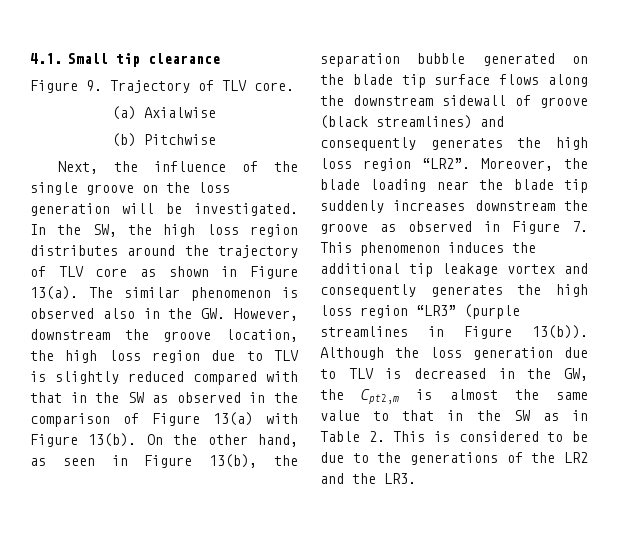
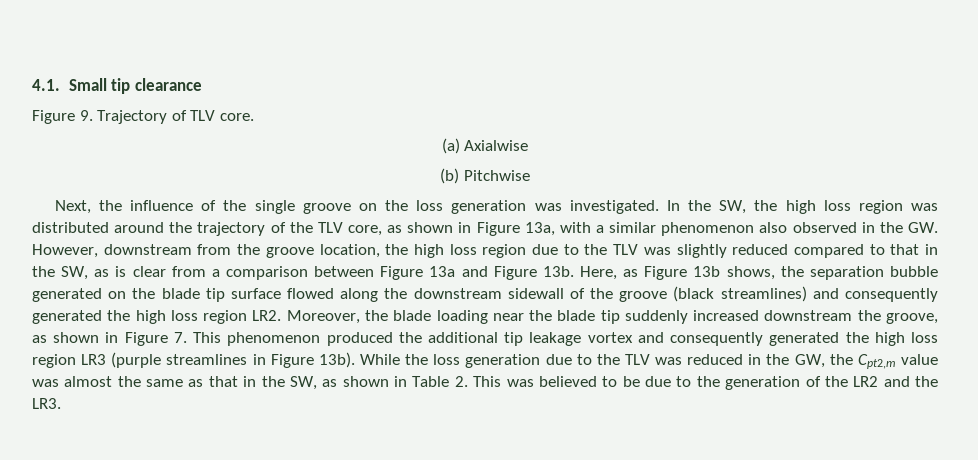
- Next, the influence of the single groove on the loss generation will be investigated.
+ Next, the influence of the single groove on the loss generation was investigated.
- In the SW, the high loss region distributes around the trajectory of TLV core as shown in Figure 13(a). The similar phenomenon is observed also in the GW. However, downstream the groove location, the high loss region due to TLV is slightly reduced compared with that in the SW as observed in the comparison of Figure 13(a) with Figure 13(b). On the other hand, as seen in Figure 13(b), the separation bubble generated on the blade tip surface flows along the downstream sidewall of groove (black streamlines) and consequently generates the high loss region “LR2”. Moreover, the blade loading near the blade tip suddenly increases downstream the groove as observed in Figure 7. This phenomenon induces the additional tip leakage vortex and consequently generates the high loss region “LR3” (purple streamlines in Figure 13(b)). Although the loss generation due to TLV is decreased in the GW, the Cpt2,m is almost the same value to that in the SW as in Table 2. This is considered to be due to the generations of the LR2 and the LR3.
+ In the SW, the high loss region was distributed around the trajectory of the TLV core, as shown in Figure 13a, with a similar phenomenon also observed in the GW. However, downstream from the groove location, the high loss region due to the TLV was slightly reduced compared to that in the SW, as is clear from a comparison between Figure 13a and Figure 13b. Here, as Figure 13b shows, the separation bubble generated on the blade tip surface flowed along the downstream sidewall of the groove (black streamlines) and consequently generated the high loss region LR2. Moreover, the blade loading near the blade tip suddenly increased downstream the groove, as shown in Figure 7. This phenomenon produced the additional tip leakage vortex and consequently generated the high loss region LR3 (purple streamlines in Figure 13b). While the loss generation due to the TLV was reduced in the GW, the Cpt2,m value was almost the same as that in the SW, as shown in Table 2. This was believed to be due to the generation of the LR2 and the LR3.

